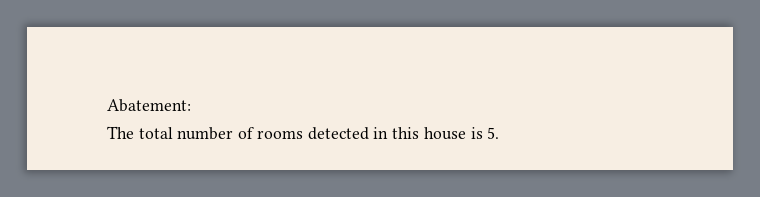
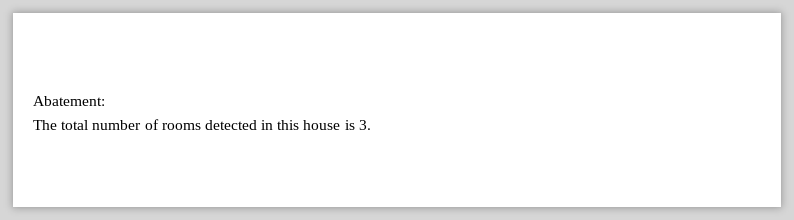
- The total number of rooms detected in this house is 5.
+ The total number of rooms detected in this house is 3.

